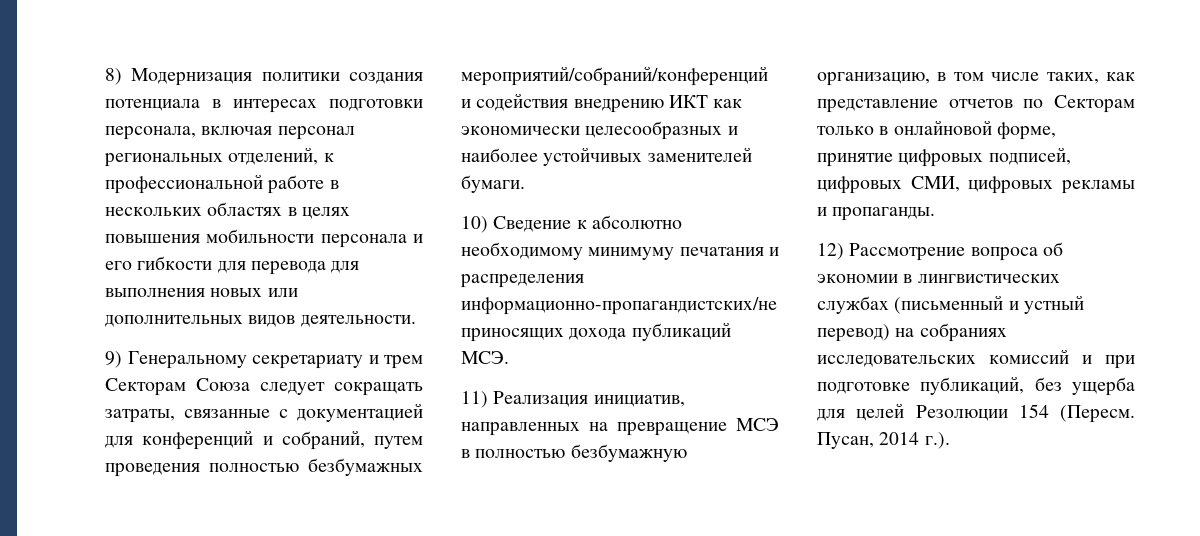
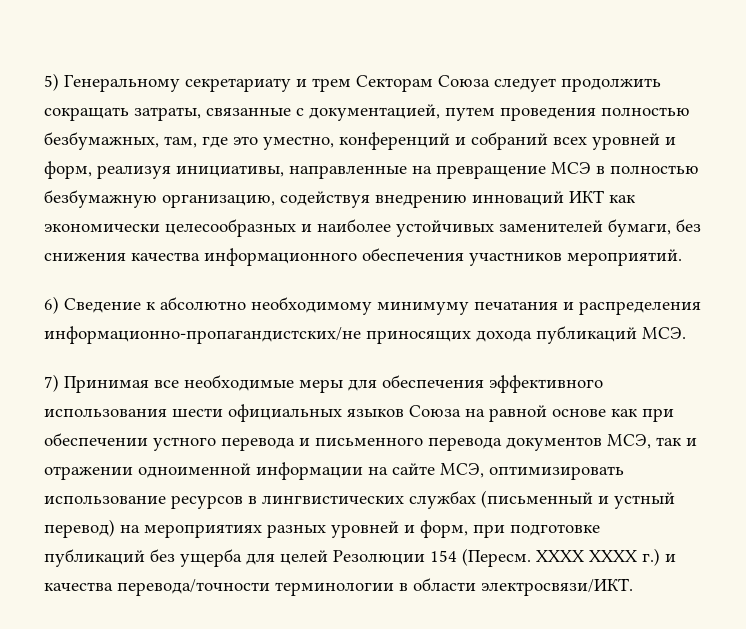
- 8) Модернизация политики создания потенциала в интересах подготовки персонала, включая персонал региональных отделений, к профессиональной работе в нескольких областях в целях повышения мобильности персонала и его гибкости для перевода для выполнения новых или дополнительных видов деятельности.
- 9) Генеральному секретариату и трем Секторам Союза следует сокращать затраты, связанные с документацией для конференций и собраний, путем проведения полностью безбумажных мероприятий/собраний/конференций и содействия внедрению ИКТ как экономически целесообразных и наиболее устойчивых заменителей бумаги.
- 10) Сведение к абсолютно необходимому минимуму печатания и распределения информационно-пропагандистских/не приносящих дохода публикаций МСЭ.
+ 5) Генеральному секретариату и трем Секторам Союза следует продолжить сокращать затраты, связанные с документацией, путем проведения полностью безбумажных, там, где это уместно, конференций и собраний всех уровней и форм, реализуя инициативы, направленные на превращение МСЭ в полностью безбумажную организацию, содействуя внедрению инноваций ИКТ как экономически целесообразных и наиболее устойчивых заменителей бумаги, без снижения качества информационного обеспечения участников мероприятий.
+ 6) Сведение к абсолютно необходимому минимуму печатания и распределения информационно-пропагандистских/не приносящих дохода публикаций МСЭ.
- 11) Реализация инициатив, направленных на превращение МСЭ в полностью безбумажную организацию, в том числе таких, как представление отчетов по Секторам только в онлайновой форме, принятие цифровых подписей, цифровых СМИ, цифровых рекламы и пропаганды.
- 12) Рассмотрение вопроса об экономии в лингвистических службах (письменный и устный перевод) на собраниях исследовательских комиссий и при подготовке публикаций, без ущерба для целей Резолюции 154 (Пересм.
+ 7) Принимая все необходимые меры для обеспечения эффективного использования шести официальных языков Союза на равной основе как при обеспечении устного перевода и письменного перевода документов МСЭ, так и отражении одноименной информации на сайте МСЭ, оптимизировать использование ресурсов в лингвистических службах (письменный и устный перевод) на мероприятиях разных уровней и форм, при подготовке публикаций без ущерба для целей Резолюции 154 (Пересм.
- Пусан, 2014 г.).
+ ХХХХ ХХХХ г.) и качества перевода/точности терминологии в области электросвязи/ИКТ.

